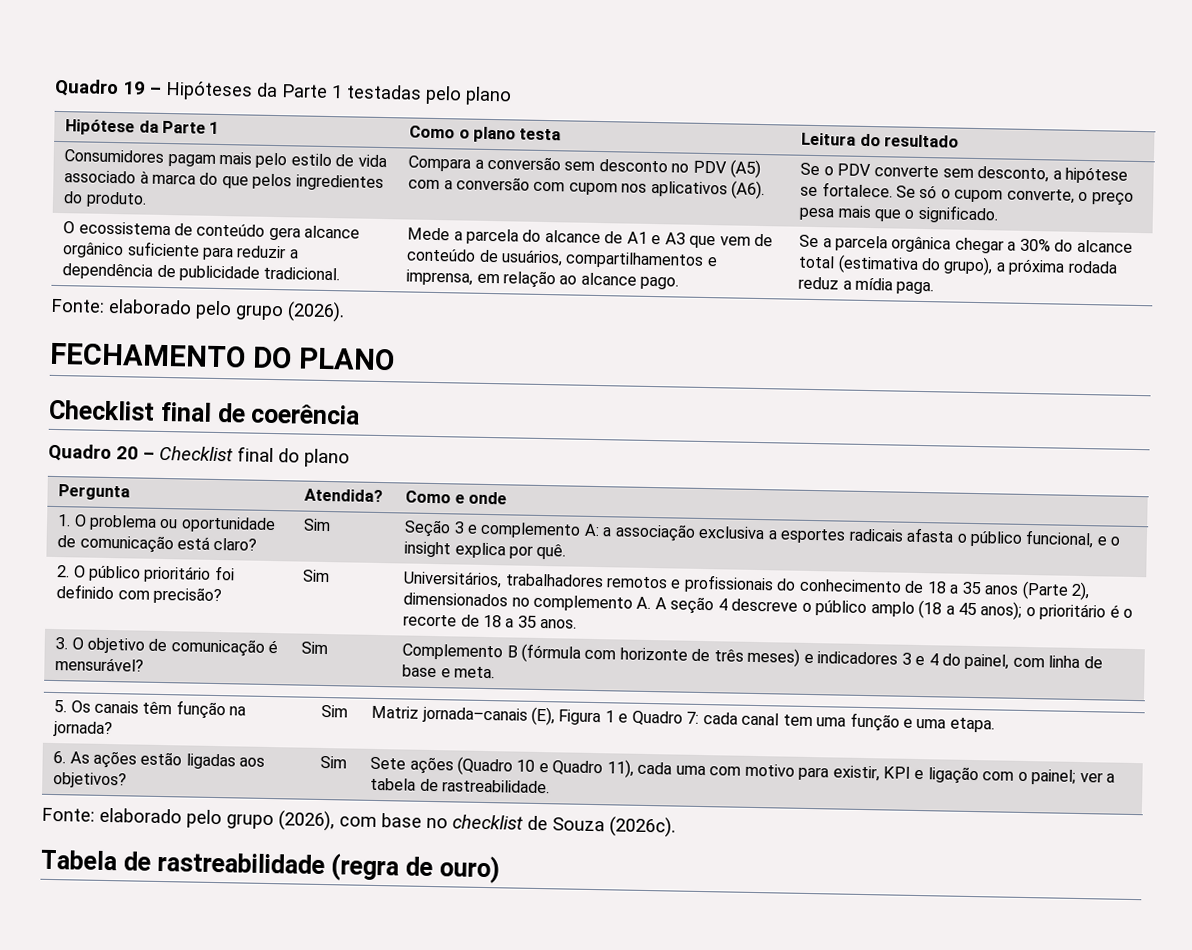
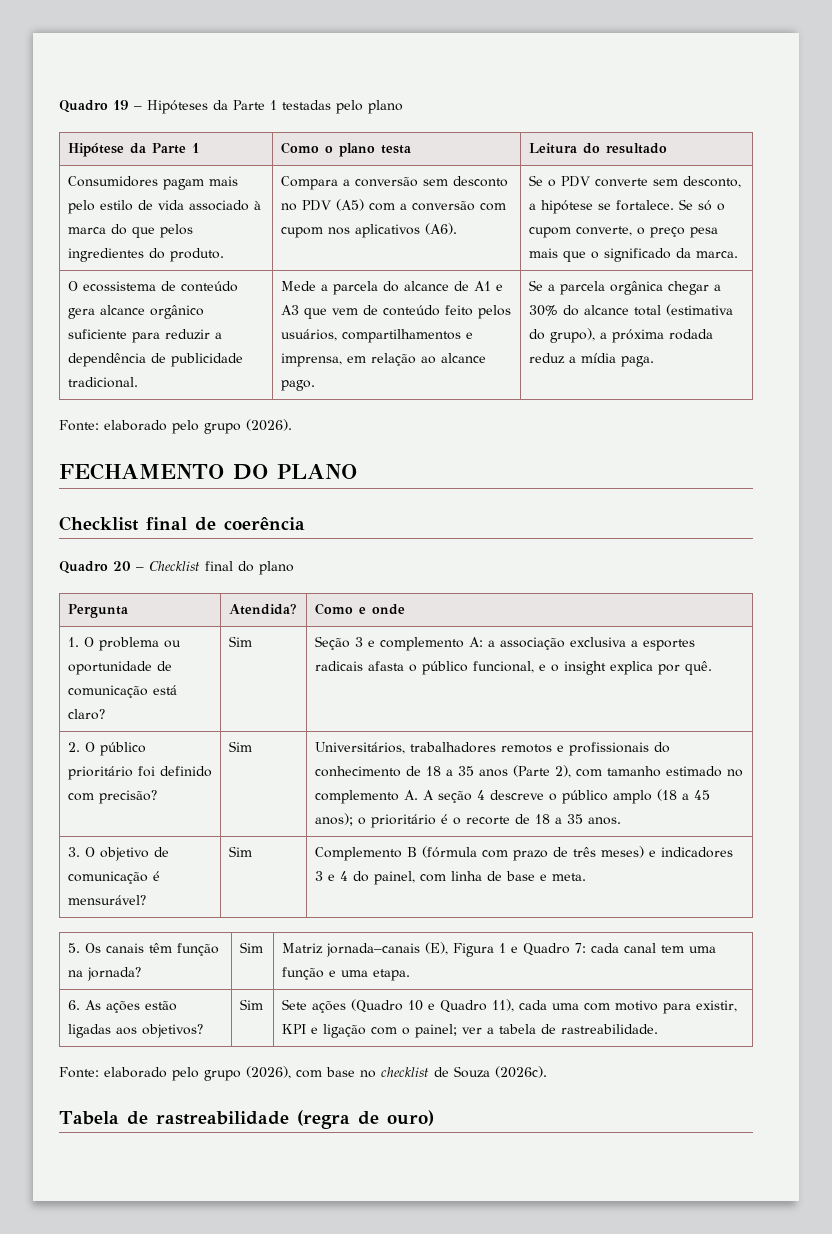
- Se só o cupom converte, o preço pesa mais que o significado.
+ Se só o cupom converte, o preço pesa mais que o significado da marca.
- Mede a parcela do alcance de A1 e A3 que vem de conteúdo de usuários, compartilhamentos e imprensa, em relação ao alcance pago.
+ Mede a parcela do alcance de A1 e A3 que vem de conteúdo feito pelos usuários, compartilhamentos e imprensa, em relação ao alcance pago.
- Universitários, trabalhadores remotos e profissionais do conhecimento de 18 a 35 anos (Parte 2), dimensionados no complemento A. A seção 4 descreve o público amplo (18 a 45 anos); o prioritário é o recorte de 18 a 35 anos.
+ Universitários, trabalhadores remotos e profissionais do conhecimento de 18 a 35 anos (Parte 2), com tamanho estimado no complemento A. A seção 4 descreve o público amplo (18 a 45 anos); o prioritário é o recorte de 18 a 35 anos.
- 3. O objetivo de comunicação é mensurável? | Sim | Complemento B (fórmula com horizonte de três meses) e indicadores 3 e 4 do painel, com linha de base e meta.
+ 3. O objetivo de comunicação é mensurável? | Sim | Complemento B (fórmula com prazo de três meses) e indicadores 3 e 4 do painel, com linha de base e meta.

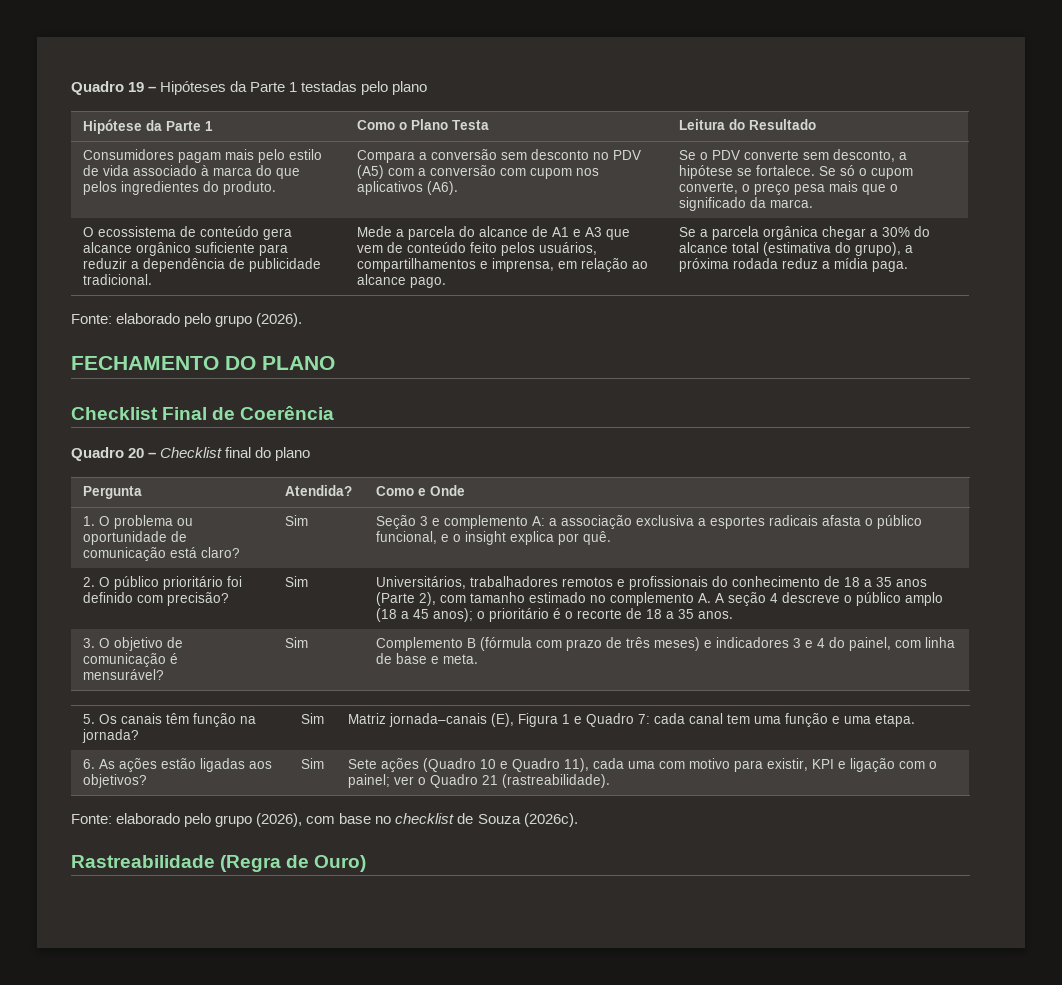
- Hipótese da Parte 1 | Como o plano testa | Leitura do resultado
+ Hipótese da Parte 1 | Como o Plano Testa | Leitura do Resultado
- Checklist final de coerência
+ Checklist Final de Coerência
- Pergunta | Atendida? | Como e onde
+ Pergunta | Atendida? | Como e Onde
- 6. As ações estão ligadas aos objetivos? | Sim | Sete ações (Quadro 10 e Quadro 11), cada uma com motivo para existir, KPI e ligação com o painel; ver a tabela de rastreabilidade.
+ 6. As ações estão ligadas aos objetivos? | Sim | Sete ações (Quadro 10 e Quadro 11), cada uma com motivo para existir, KPI e ligação com o painel; ver o Quadro 21 (rastreabilidade).
- Tabela de rastreabilidade (regra de ouro)
+ Rastreabilidade (Regra de Ouro)

